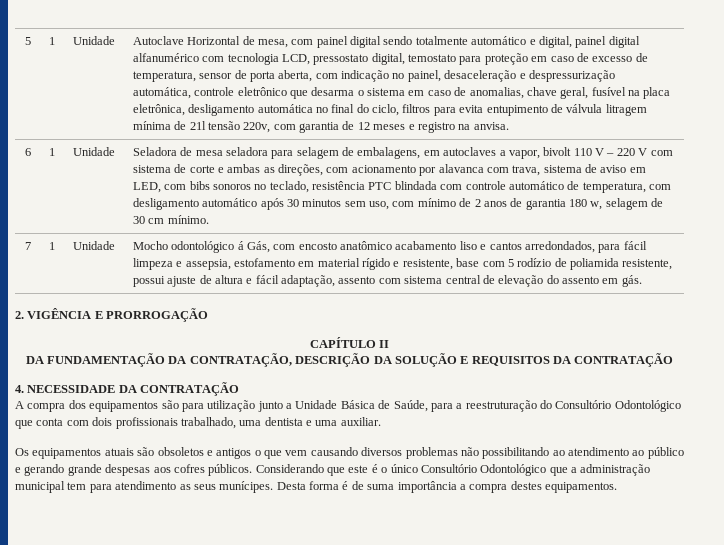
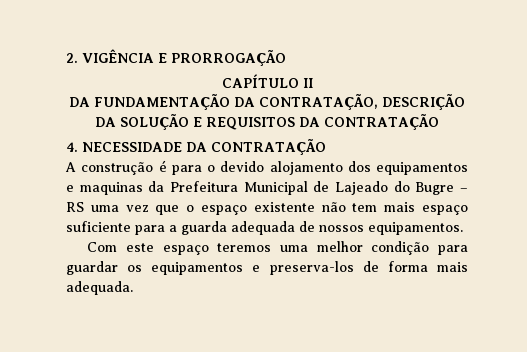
- 5 | 1 | Unidade | Autoclave Horizontal de mesa, com painel digital sendo totalmente automático e digital, painel digital alfanumérico com tecnologia LCD, pressostato digital, temostato para proteção em caso de excesso de temperatura, sensor de porta aberta, com indicação no painel, desaceleração e despressurização automática, controle eletrônico que desarma o sistema em caso de anomalias, chave geral, fusível na placa eletrônica, desligamento automática no final do ciclo, filtros para evita entupimento de válvula litragem mínima de 21l tensão 220v, com garantia de 12 meses e registro na anvisa.
- 6 | 1 | Unidade | Seladora de mesa seladora para selagem de embalagens, em autoclaves a vapor, bivolt 110 V – 220 V com sistema de corte e ambas as direções, com acionamento por alavanca com trava, sistema de aviso em LED, com bibs sonoros no teclado, resistência PTC blindada com controle automático de temperatura, com desligamento automático após 30 minutos sem uso, com mínimo de 2 anos de garantia 180 w, selagem de 30 cm mínimo.
- 7 | 1 | Unidade | Mocho odontológico á Gás, com encosto anatômico acabamento liso e cantos arredondados, para fácil limpeza e assepsia, estofamento em material rígido e resistente, base com 5 rodízio de poliamida resistente, possui ajuste de altura e fácil adaptação, assento com sistema central de elevação do assento em gás.
- A compra dos equipamentos são para utilização junto a Unidade Básica de Saúde, para a reestruturação do Consultório Odontológico que conta com dois profissionais trabalhado, uma dentista e uma auxiliar.
- Os equipamentos atuais são obsoletos e antigos o que vem causando diversos problemas não possibilitando ao atendimento ao público e gerando grande despesas aos cofres públicos. Considerando que este é o único Consultório Odontológico que a administração municipal tem para atendimento as seus munícipes. Desta forma é de suma importância a compra destes equipamentos.
+ A construção é para o devido alojamento dos equipamentos e maquinas da Prefeitura Municipal de Lajeado do Bugre – RS uma vez que o espaço existente não tem mais espaço suficiente para a guarda adequada de nossos equipamentos.
+ Com este espaço teremos uma melhor condição para guardar os equipamentos e preserva-los de forma mais adequada.

